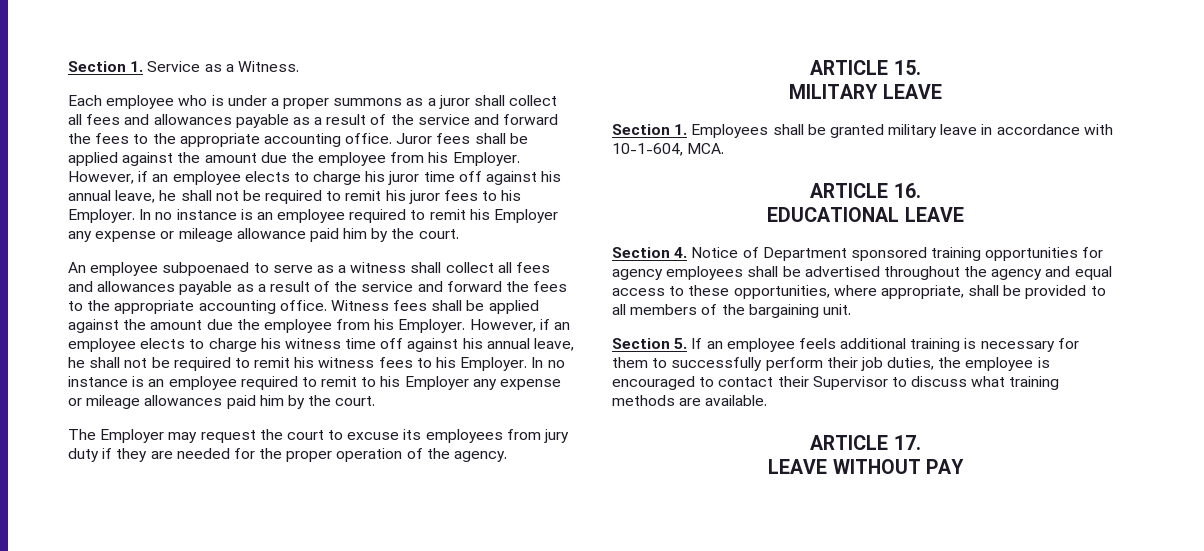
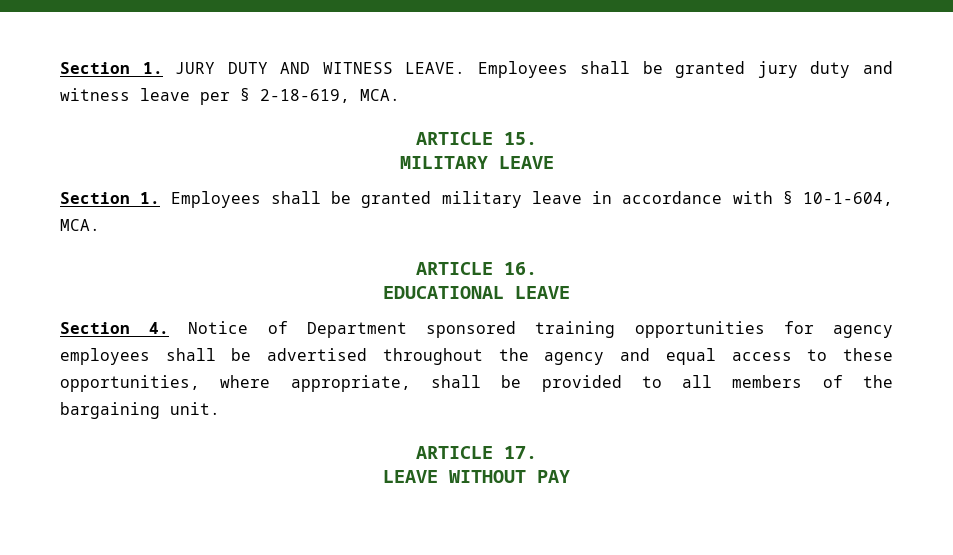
- Section 1. Service as a Witness.
- Each employee who is under a proper summons as a juror shall collect all fees and allowances payable as a result of the service and forward the fees to the appropriate accounting office. Juror fees shall be applied against the amount due the employee from his Employer. However, if an employee elects to charge his juror time off against his annual leave, he shall not be required to remit his juror fees to his Employer. In no instance is an employee required to remit his Employer any expense or mileage allowance paid him by the court.
- An employee subpoenaed to serve as a witness shall collect all fees and allowances payable as a result of the service and forward the fees to the appropriate accounting office. Witness fees shall be applied against the amount due the employee from his Employer. However, if an employee elects to charge his witness time off against his annual leave, he shall not be required to remit his witness fees to his Employer. In no instance is an employee required to remit to his Employer any expense or mileage allowances paid him by the court.
- The Employer may request the court to excuse its employees from jury duty if they are needed for the proper operation of the agency.
+ Section 1. JURY DUTY AND WITNESS LEAVE. Employees shall be granted jury duty and witness leave per § 2-18-619, MCA.
- Section 1. Employees shall be granted military leave in accordance with 10-1-604, MCA.
+ Section 1. Employees shall be granted military leave in accordance with § 10-1-604, MCA.
- Section 5. If an employee feels additional training is necessary for them to successfully perform their job duties, the employee is encouraged to contact their Supervisor to discuss what training methods are available.

